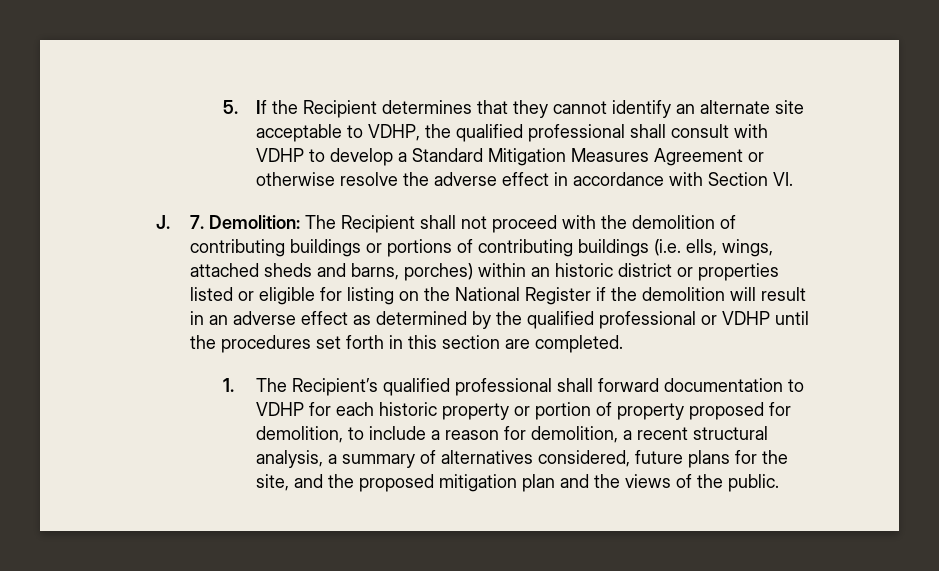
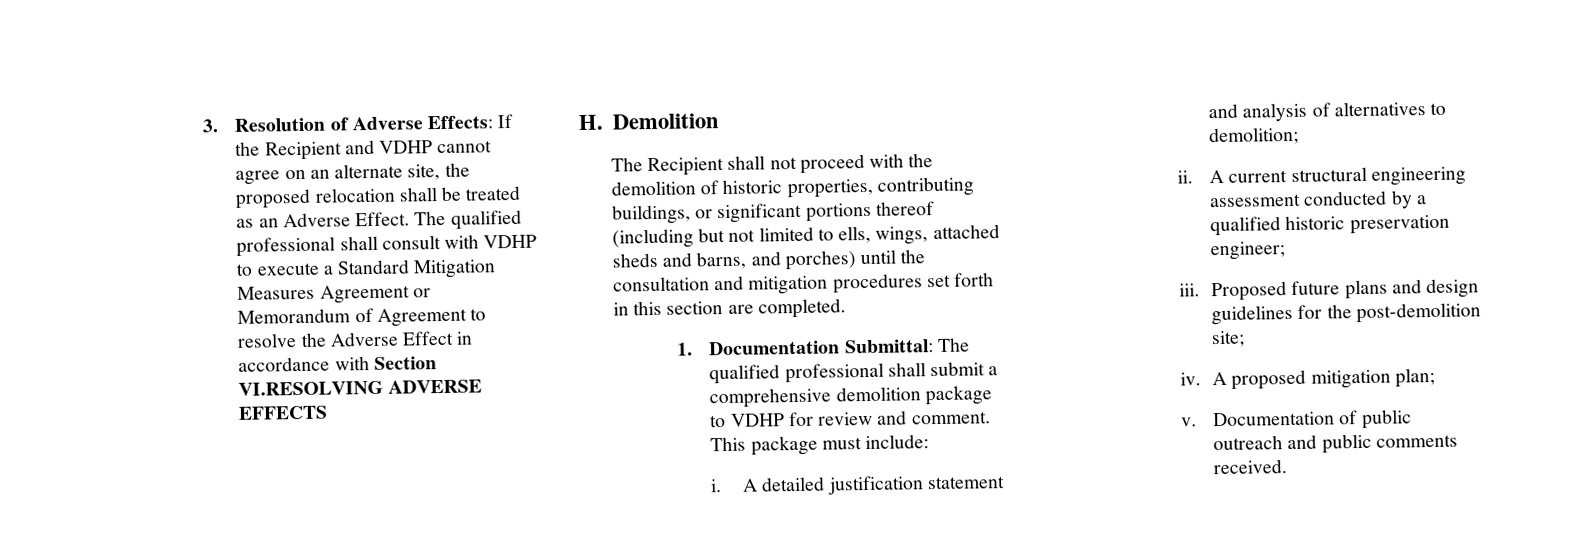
- 5. If the Recipient determines that they cannot identify an alternate site acceptable to VDHP, the qualified professional shall consult with VDHP to develop a Standard Mitigation Measures Agreement or otherwise resolve the adverse effect in accordance with Section VI.
- J. 7. Demolition: The Recipient shall not proceed with the demolition of contributing buildings or portions of contributing buildings (i.e. ells, wings, attached sheds and barns, porches) within an historic district or properties listed or eligible for listing on the National Register if the demolition will result in an adverse effect as determined by the qualified professional or VDHP until the procedures set forth in this section are completed.
+ 3. Resolution of Adverse Effects: If the Recipient and VDHP cannot agree on an alternate site, the proposed relocation shall be treated as an Adverse Effect. The qualified professional shall consult with VDHP to execute a Standard Mitigation Measures Agreement or Memorandum of Agreement to resolve the Adverse Effect in accordance with Section VI.RESOLVING ADVERSE EFFECTS
+ H. Demolition
+ The Recipient shall not proceed with the demolition of historic properties, contributing buildings, or significant portions thereof (including but not limited to ells, wings, attached sheds and barns, and porches) until the consultation and mitigation procedures set forth in this section are completed.
- 1. The Recipient’s qualified professional shall forward documentation to VDHP for each historic property or portion of property proposed for demolition, to include a reason for demolition, a recent structural analysis, a summary of alternatives considered, future plans for the site, and the proposed mitigation plan and the views of the public.
+ 1. Documentation Submittal: The qualified professional shall submit a comprehensive demolition package to VDHP for review and comment. This package must include:
+ i. A detailed justification statement and analysis of alternatives to demolition;
+ ii. A current structural engineering assessment conducted by a qualified historic preservation engineer;
+ iii. Proposed future plans and design guidelines for the post-demolition site;
+ iv. A proposed mitigation plan;
+ v. Documentation of public outreach and public comments received.

